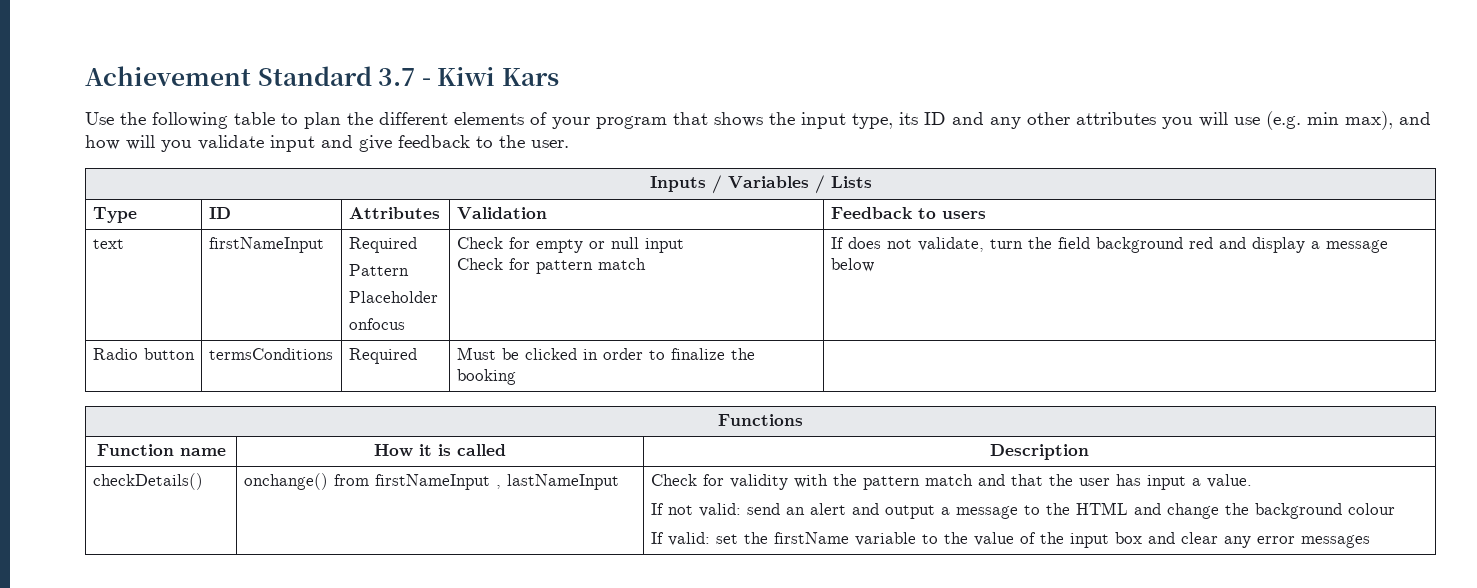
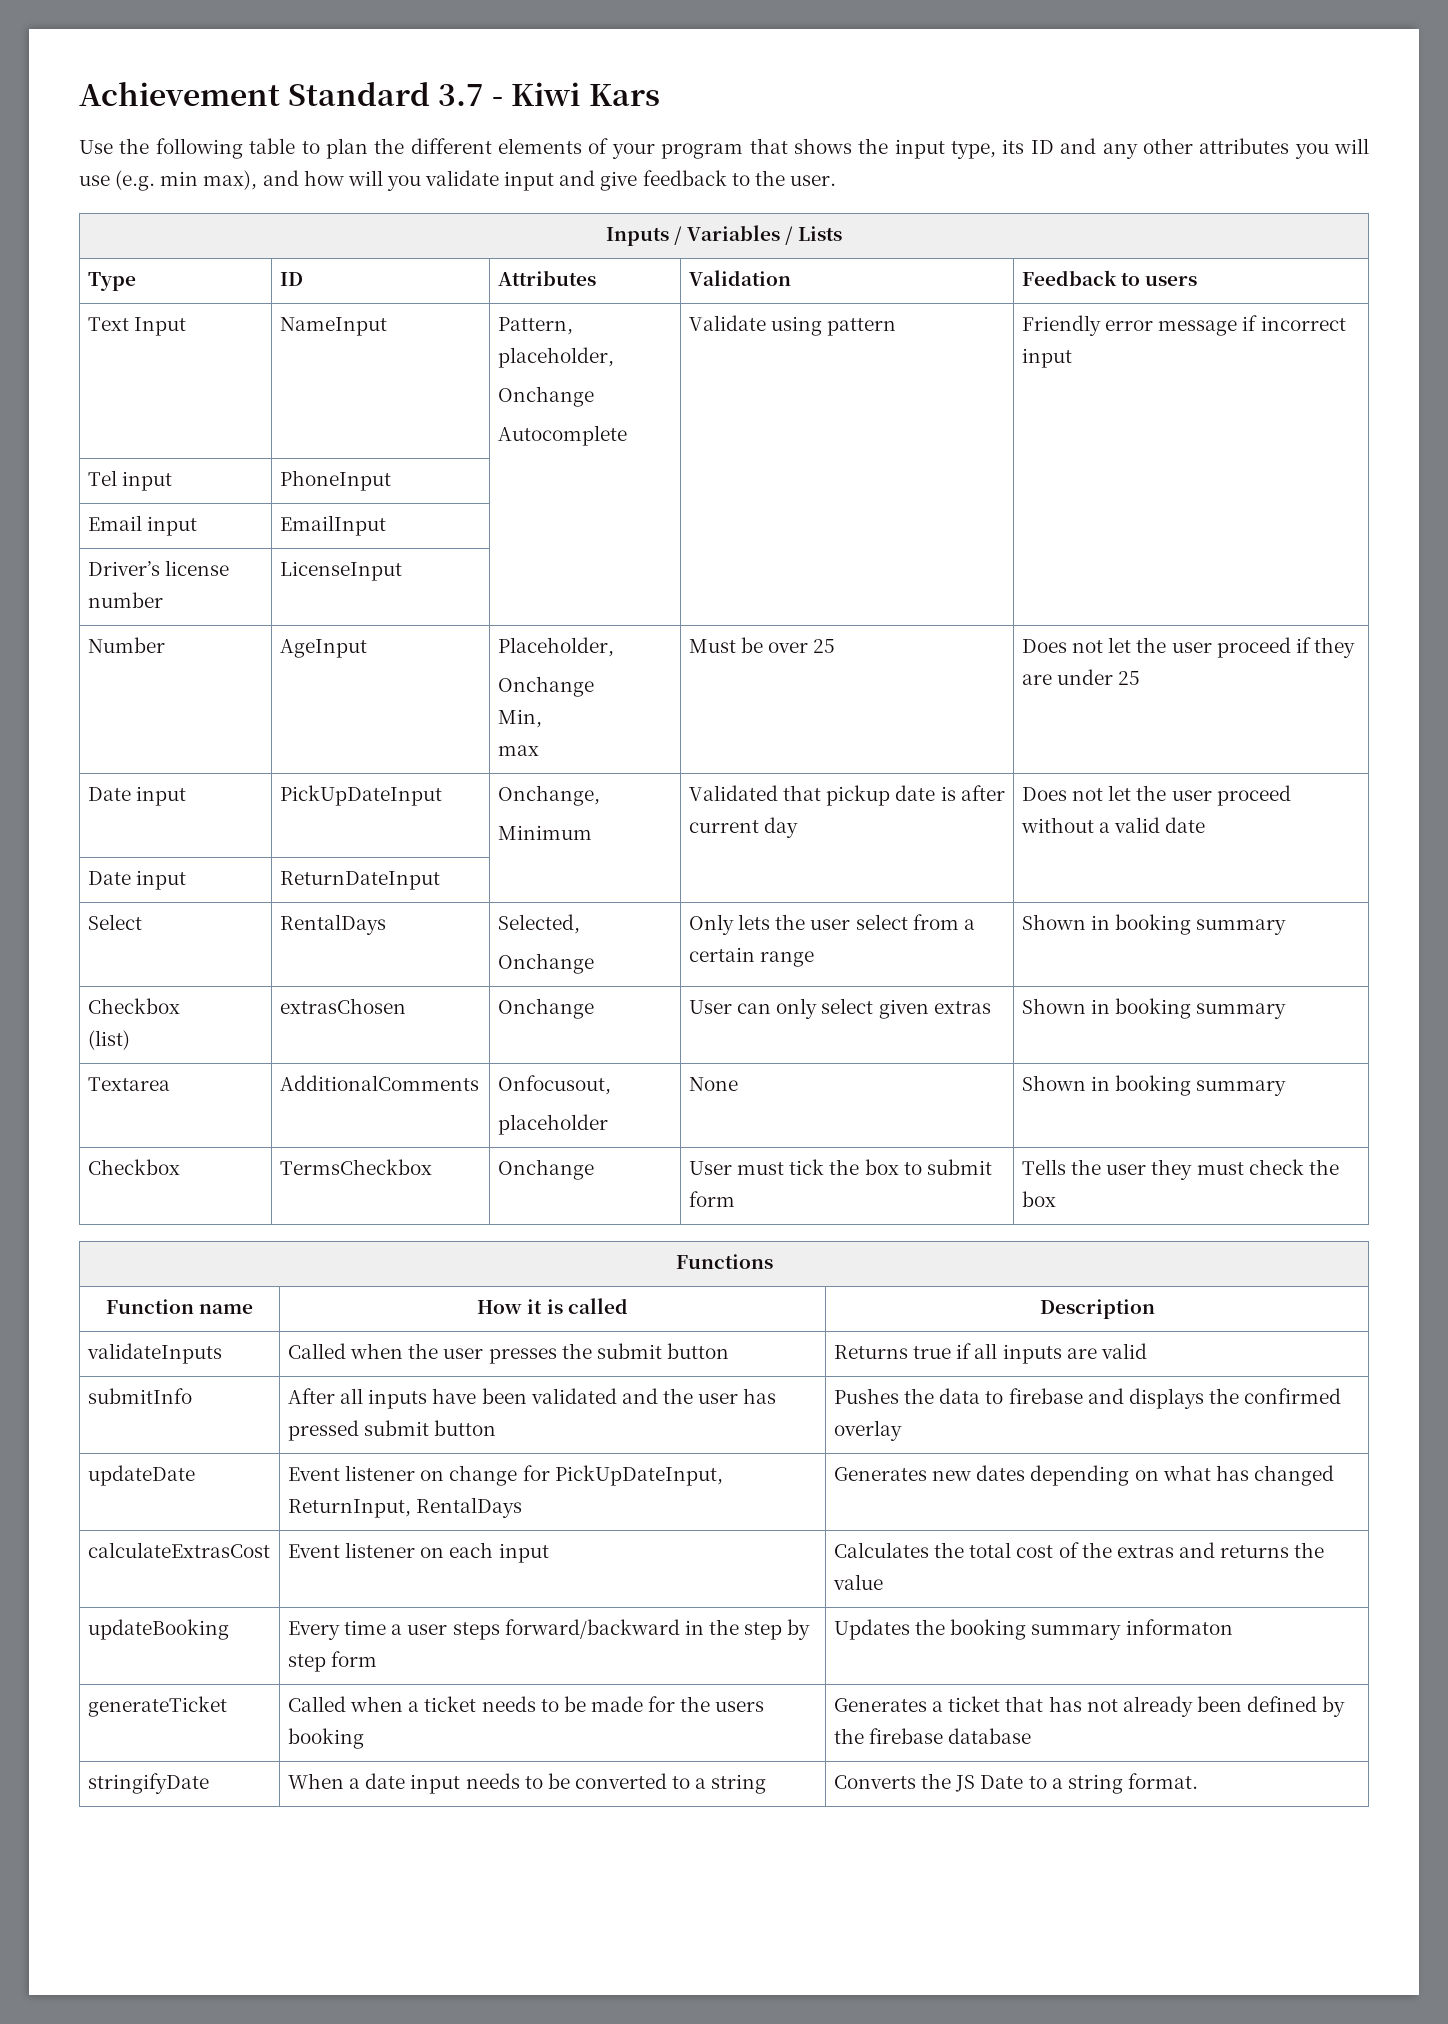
- text | firstNameInput | Required
- Pattern
- Placeholder
- onfocus | Check for empty or null input
- Check for pattern match | If does not validate, turn the field background red and display a message below
- Radio button | termsConditions | Required | Must be clicked in order to finalize the booking |
+ Text Input | NameInput | Pattern, placeholder,
+ Onchange
+ Autocomplete | Validate using pattern | Friendly error message if incorrect input
+ Tel input | PhoneInput | | |
+ Email input | EmailInput | | |
+ Driver’s license number | LicenseInput | | |
+ Number | AgeInput | Placeholder,
+ Onchange
+ Min,
+ max | Must be over 25 | Does not let the user proceed if they are under 25
+ Date input | PickUpDateInput | Onchange,
+ Minimum | Validated that pickup date is after current day | Does not let the user proceed without a valid date
+ Date input | ReturnDateInput | | |
+ Select | RentalDays | Selected,
+ Onchange | Only lets the user select from a certain range | Shown in booking summary
+ Checkbox
+ (list) | extrasChosen | Onchange | User can only select given extras | Shown in booking summary
+ Textarea | AdditionalComments | Onfocusout,
+ placeholder | None | Shown in booking summary
+ Checkbox | TermsCheckbox | Onchange | User must tick the box to submit form | Tells the user they must check the box
- checkDetails() | onchange() from firstNameInput , lastNameInput | Check for validity with the pattern match and that the user has input a value.
- If not valid: send an alert and output a message to the HTML and change the background colour
- If valid: set the firstName variable to the value of the input box and clear any error messages
+ validateInputs | Called when the user presses the submit button | Returns true if all inputs are valid
+ submitInfo | After all inputs have been validated and the user has pressed submit button | Pushes the data to firebase and displays the confirmed overlay
+ updateDate | Event listener on change for PickUpDateInput, ReturnInput, RentalDays | Generates new dates depending on what has changed
+ calculateExtrasCost | Event listener on each input | Calculates the total cost of the extras and returns the value
+ updateBooking | Every time a user steps forward/backward in the step by step form | Updates the booking summary informaton
+ generateTicket | Called when a ticket needs to be made for the users booking | Generates a ticket that has not already been defined by the firebase database
+ stringifyDate | When a date input needs to be converted to a string | Converts the JS Date to a string format.

